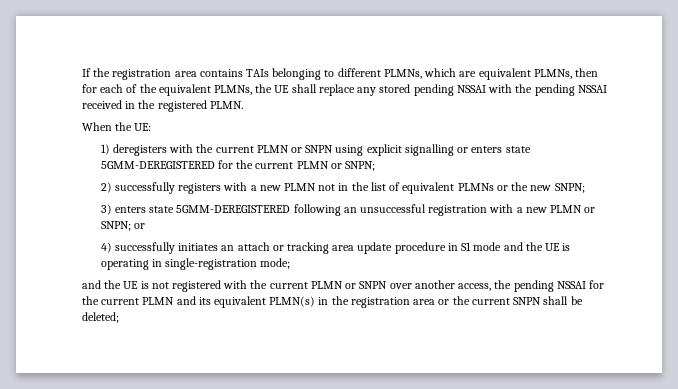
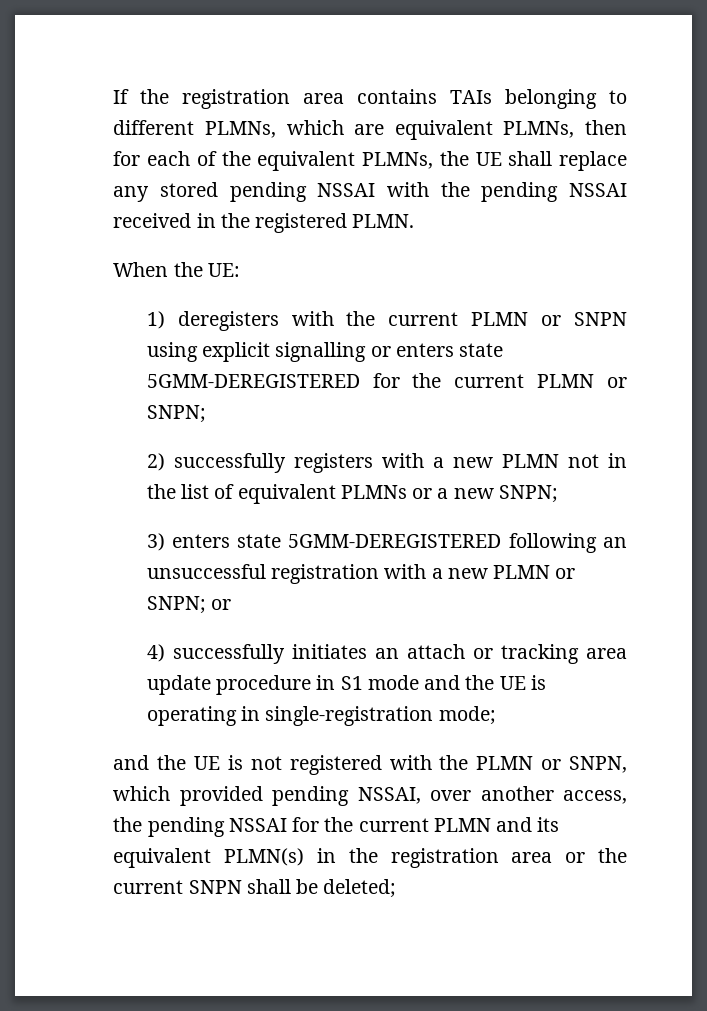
- 2) successfully registers with a new PLMN not in the list of equivalent PLMNs or the new SNPN;
+ 2) successfully registers with a new PLMN not in the list of equivalent PLMNs or a new SNPN;
- and the UE is not registered with the current PLMN or SNPN over another access, the pending NSSAI for the current PLMN and its equivalent PLMN(s) in the registration area or the current SNPN shall be deleted;
+ and the UE is not registered with the PLMN or SNPN, which provided pending NSSAI, over another access, the pending NSSAI for the current PLMN and its equivalent PLMN(s) in the registration area or the current SNPN shall be deleted;

